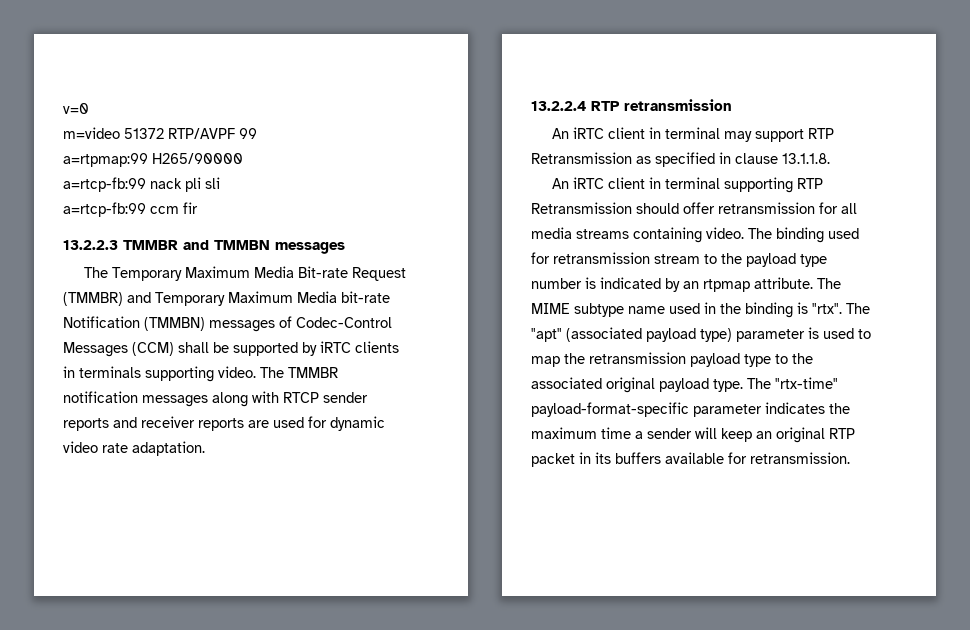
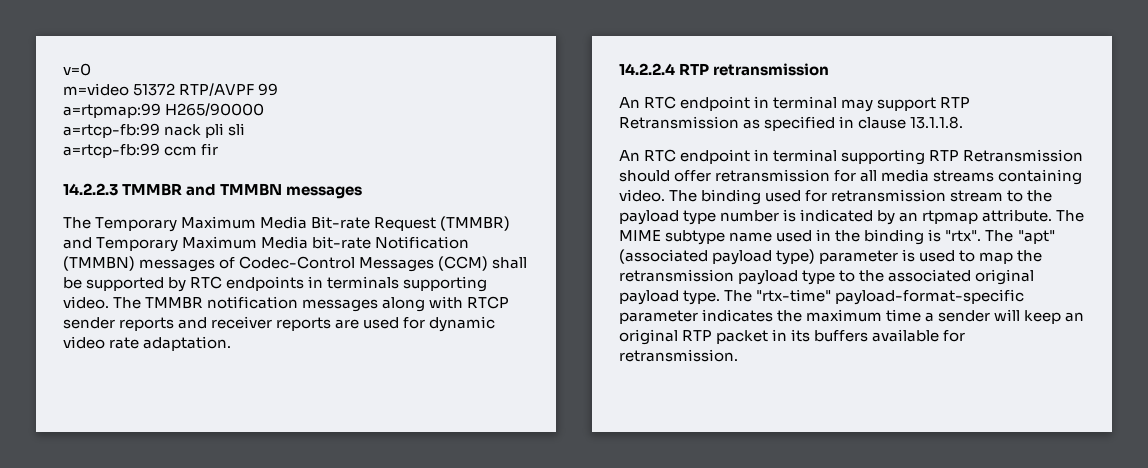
- 13.2.2.3 TMMBR and TMMBN messages
+ 14.2.2.3 TMMBR and TMMBN messages
- The Temporary Maximum Media Bit-rate Request (TMMBR) and Temporary Maximum Media bit-rate Notification (TMMBN) messages of Codec-Control Messages (CCM) shall be supported by iRTC clients in terminals supporting video.
+ The Temporary Maximum Media Bit-rate Request (TMMBR) and Temporary Maximum Media bit-rate Notification (TMMBN) messages of Codec-Control Messages (CCM) shall be supported by RTC endpoints in terminals supporting video.
- 13.2.2.4 RTP retransmission
+ 14.2.2.4 RTP retransmission
- An iRTC client in terminal may support RTP Retransmission as specified in clause 13.1.1.8.
+ An RTC endpoint in terminal may support RTP Retransmission as specified in clause 13.1.1.8.
- An iRTC client in terminal supporting RTP Retransmission should offer retransmission for all media streams containing video.
+ An RTC endpoint in terminal supporting RTP Retransmission should offer retransmission for all media streams containing video.

